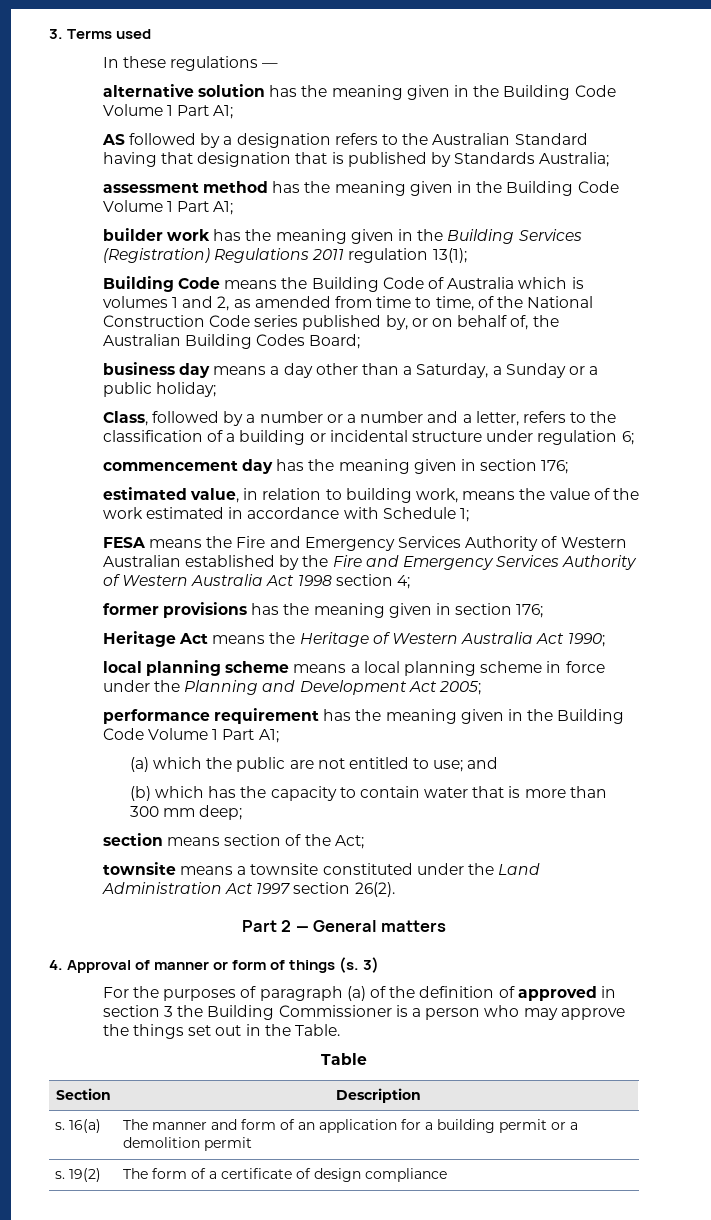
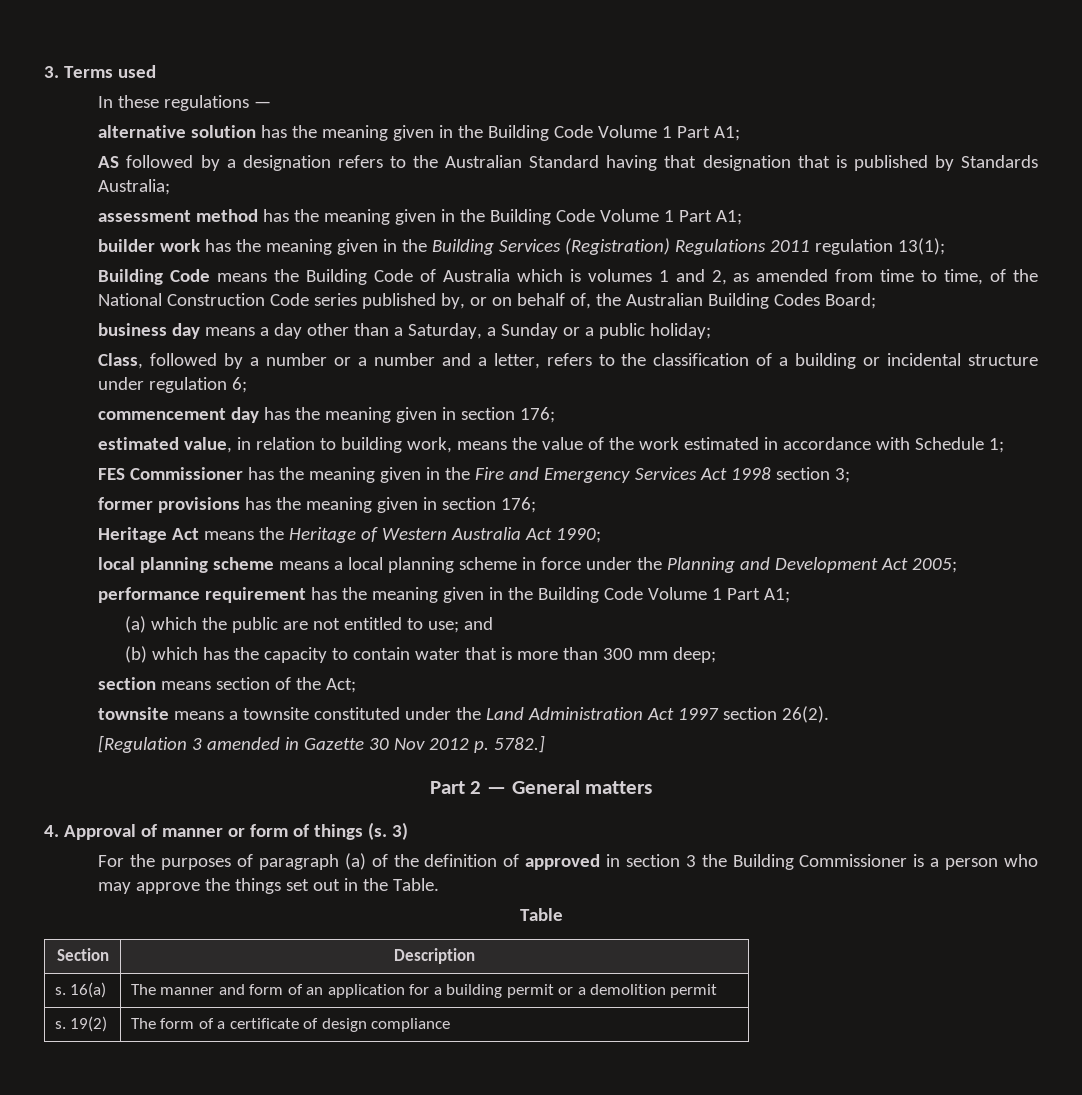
- FESA means the Fire and Emergency Services Authority of Western Australian established by the Fire and Emergency Services Authority of Western Australia Act 1998 section 4;
+ FES Commissioner has the meaning given in the Fire and Emergency Services Act 1998 section 3;
+ [Regulation 3 amended in Gazette 30 Nov 2012 p. 5782.]

